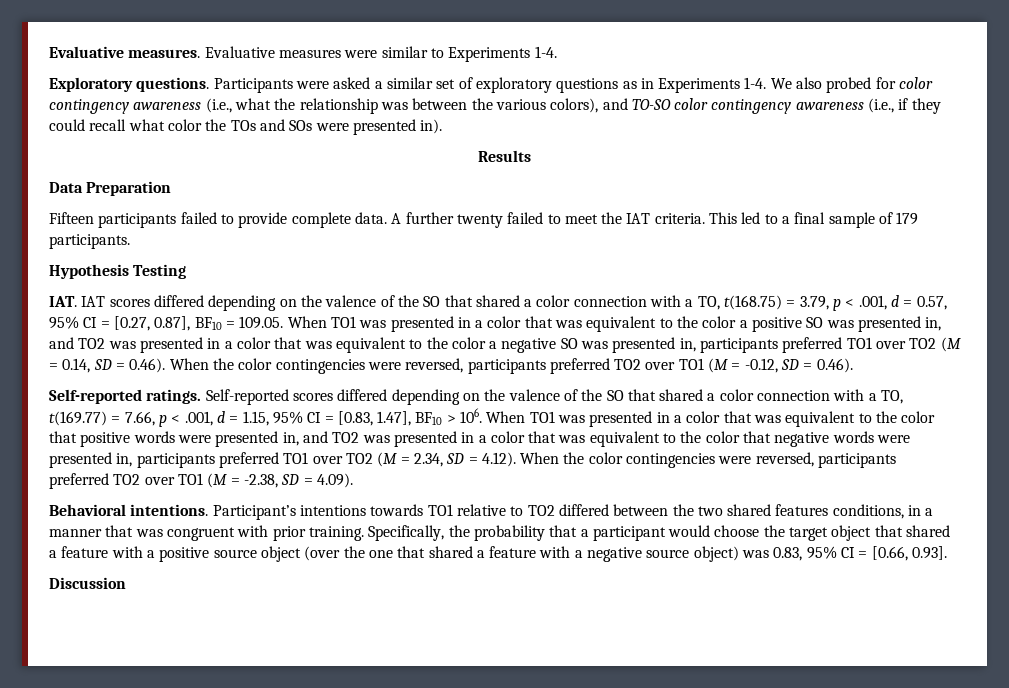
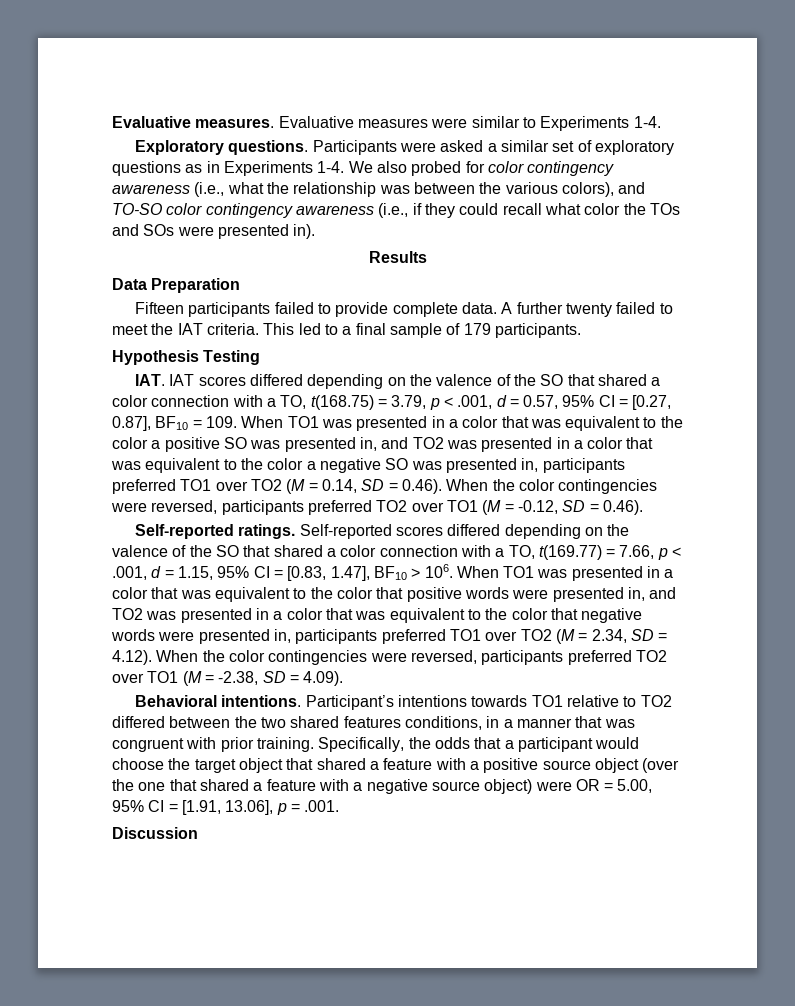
- IAT. IAT scores differed depending on the valence of the SO that shared a color connection with a TO, t(168.75) = 3.79, p < .001, d = 0.57, 95% CI = [0.27, 0.87], BF10 = 109.05. When TO1 was presented in a color that was equivalent to the color a positive SO was presented in, and TO2 was presented in a color that was equivalent to the color a negative SO was presented in, participants preferred TO1 over TO2 (M = 0.14, SD = 0.46). When the color contingencies were reversed, participants preferred TO2 over TO1 (M = -0.12, SD = 0.46).
+ IAT. IAT scores differed depending on the valence of the SO that shared a color connection with a TO, t(168.75) = 3.79, p < .001, d = 0.57, 95% CI = [0.27, 0.87], BF10 = 109. When TO1 was presented in a color that was equivalent to the color a positive SO was presented in, and TO2 was presented in a color that was equivalent to the color a negative SO was presented in, participants preferred TO1 over TO2 (M = 0.14, SD = 0.46). When the color contingencies were reversed, participants preferred TO2 over TO1 (M = -0.12, SD = 0.46).
- Specifically, the probability that a participant would choose the target object that shared a feature with a positive source object (over the one that shared a feature with a negative source object) was 0.83, 95% CI = [0.66, 0.93].
+ Specifically, the odds that a participant would choose the target object that shared a feature with a positive source object (over the one that shared a feature with a negative source object) were OR = 5.00, 95% CI = [1.91, 13.06], p = .001.

